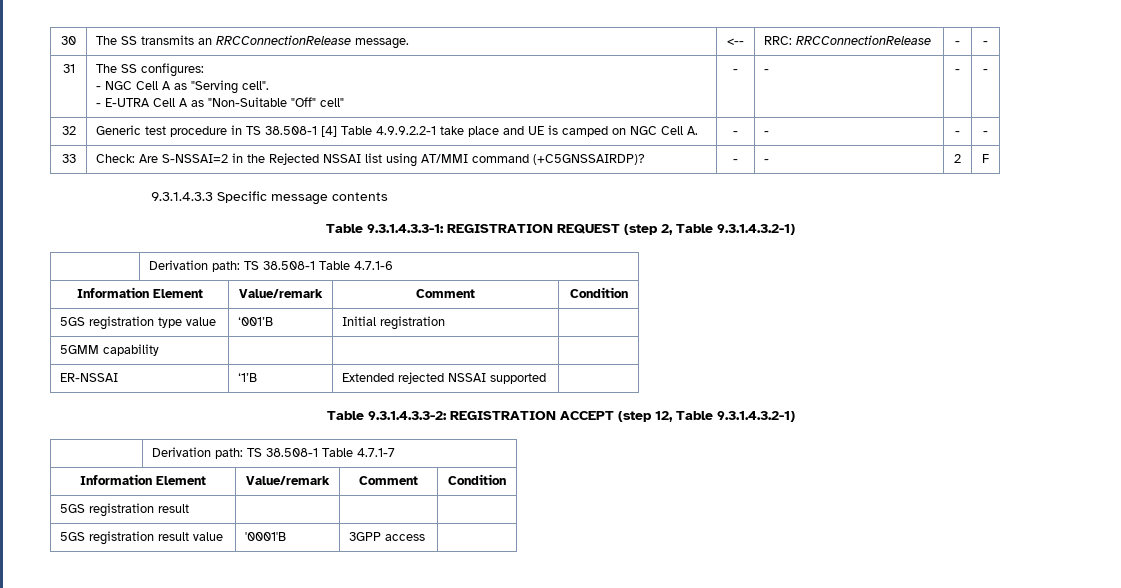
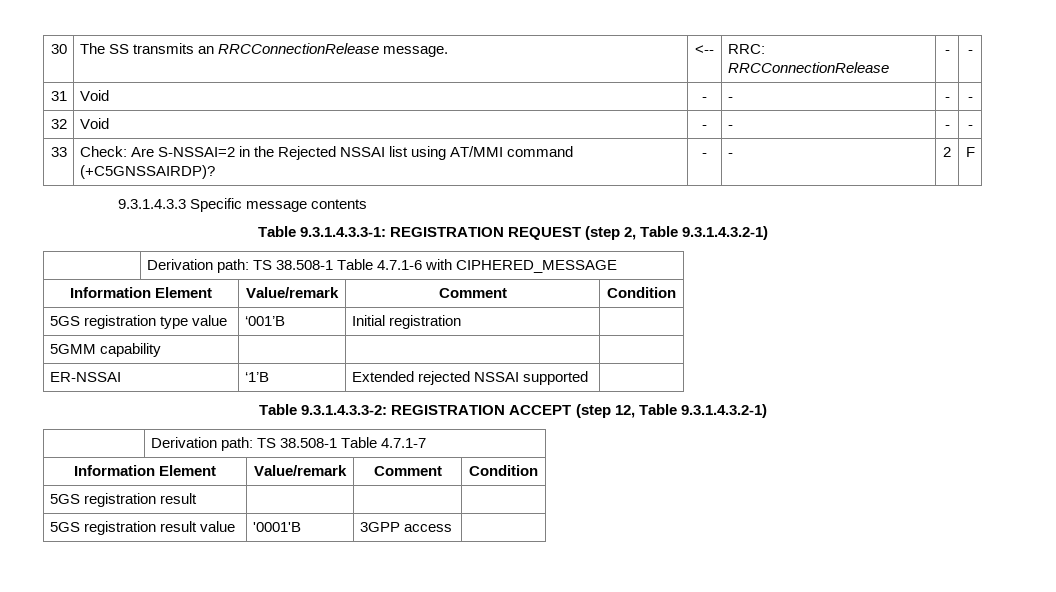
- 31 | The SS configures:
- - NGC Cell A as "Serving cell".
- - E-UTRA Cell A as "Non-Suitable "Off" cell" | - | - | - | -
+ 31 | Void | - | - | - | -
- 32 | Generic test procedure in TS 38.508-1 [4] Table 4.9.9.2.2-1 take place and UE is camped on NGC Cell A. | - | - | - | -
+ 32 | Void | - | - | - | -
- | Derivation path: TS 38.508-1 Table 4.7.1-6
+ | Derivation path: TS 38.508-1 Table 4.7.1-6 with CIPHERED_MESSAGE

